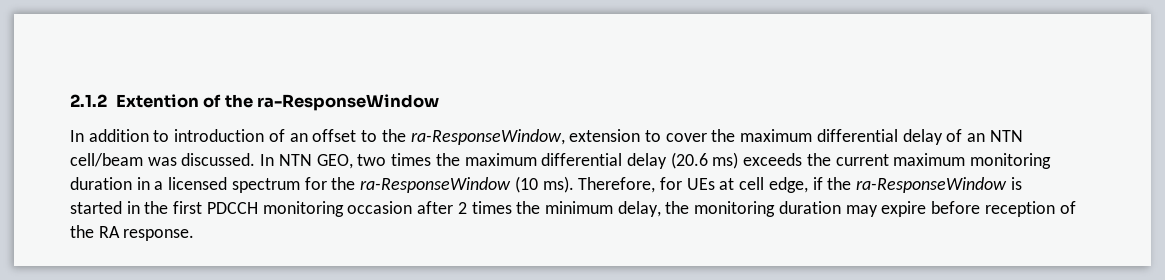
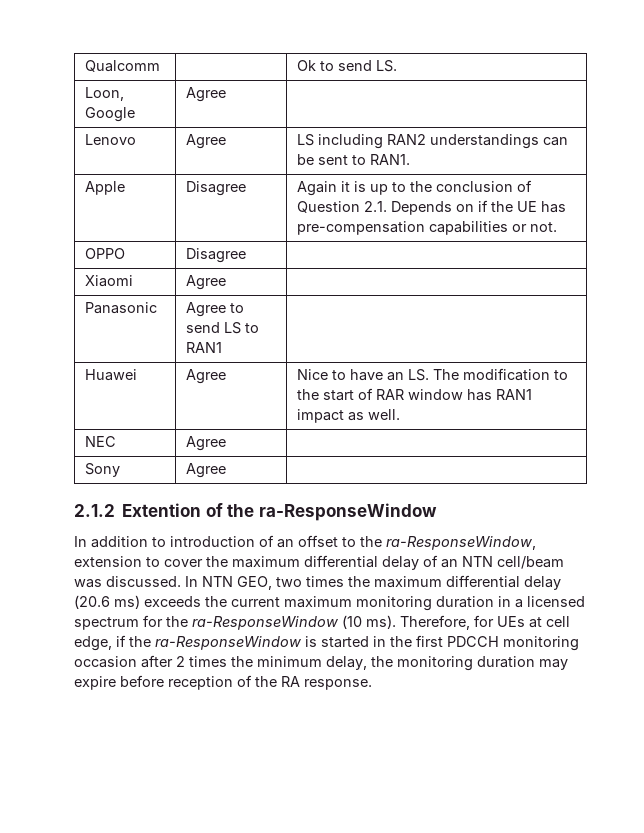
+ Qualcomm | | Ok to send LS.
+ Loon, Google | Agree |
+ Lenovo | Agree | LS including RAN2 understandings can be sent to RAN1.
+ Apple | Disagree | Again it is up to the conclusion of Question 2.1. Depends on if the UE has pre-compensation capabilities or not.
+ OPPO | Disagree |
+ Xiaomi | Agree |
+ Panasonic | Agree to send LS to RAN1 |
+ Huawei | Agree | Nice to have an LS. The modification to the start of RAR window has RAN1 impact as well.
+ NEC | Agree |
+ Sony | Agree |

